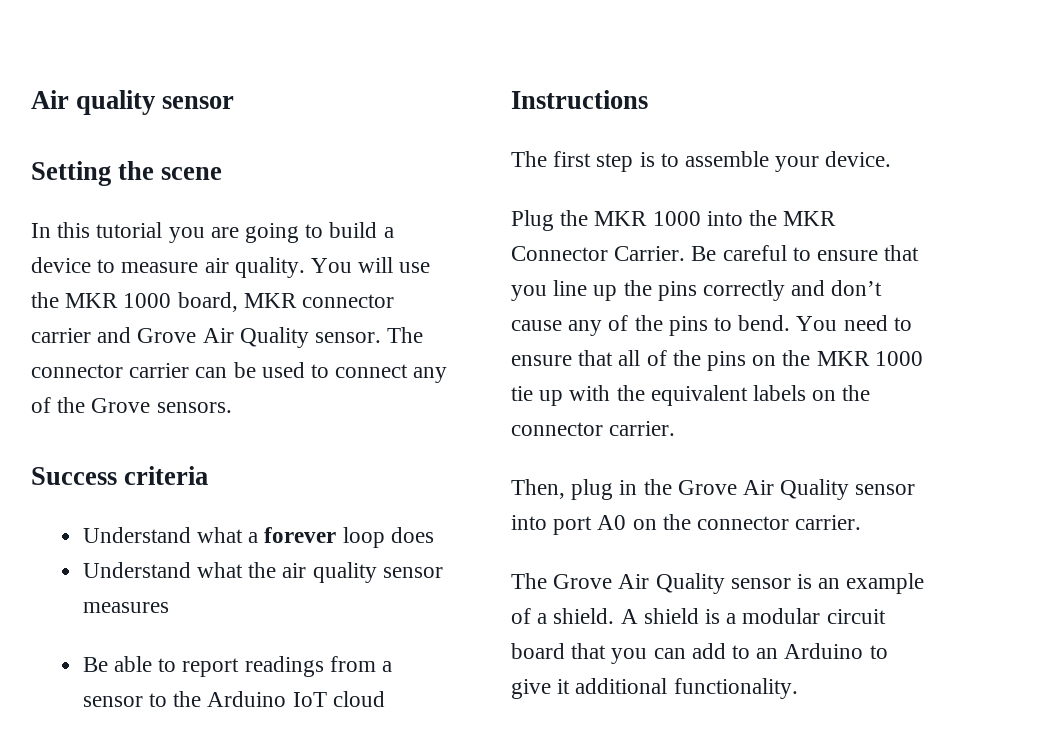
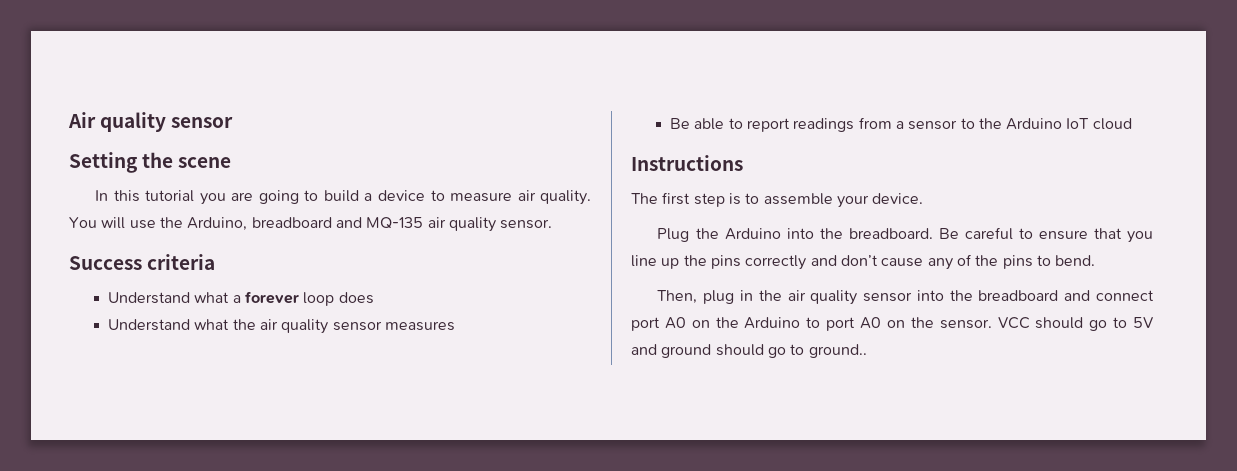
- You will use the MKR 1000 board, MKR connector carrier and Grove Air Quality sensor. The connector carrier can be used to connect any of the Grove sensors.
+ You will use the Arduino, breadboard and MQ-135 air quality sensor.
- Plug the MKR 1000 into the MKR Connector Carrier.
+ Plug the Arduino into the breadboard.
- Be careful to ensure that you line up the pins correctly and don’t cause any of the pins to bend. You need to ensure that all of the pins on the MKR 1000 tie up with the equivalent labels on the connector carrier.
- Then, plug in the Grove Air Quality sensor into port A0 on the connector carrier.
- The Grove Air Quality sensor is an example of a shield. A shield is a modular circuit board that you can add to an Arduino to give it additional functionality.
+ Be careful to ensure that you line up the pins correctly and don’t cause any of the pins to bend.
+ Then, plug in the air quality sensor into the breadboard and connect port A0 on the Arduino to port A0 on the sensor. VCC should go to 5V and ground should go to ground..

